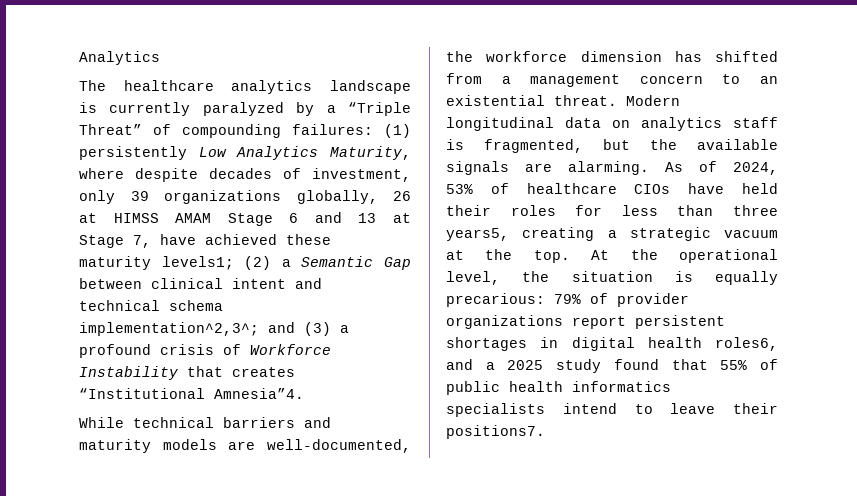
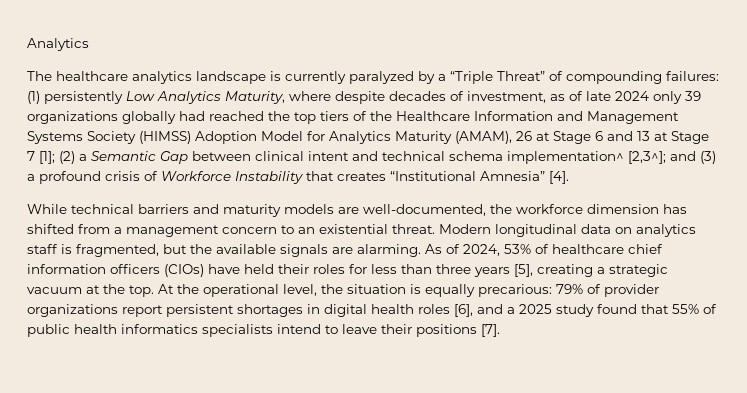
- The healthcare analytics landscape is currently paralyzed by a “Triple Threat” of compounding failures: (1) persistently Low Analytics Maturity, where despite decades of investment, only 39 organizations globally, 26 at HIMSS AMAM Stage 6 and 13 at Stage 7, have achieved these maturity levels1; (2) a Semantic Gap between clinical intent and technical schema implementation^2,3^; and (3) a profound crisis of Workforce Instability that creates “Institutional Amnesia”4.
+ The healthcare analytics landscape is currently paralyzed by a “Triple Threat” of compounding failures: (1) persistently Low Analytics Maturity, where despite decades of investment, as of late 2024 only 39 organizations globally had reached the top tiers of the Healthcare Information and Management Systems Society (HIMSS) Adoption Model for Analytics Maturity (AMAM), 26 at Stage 6 and 13 at Stage 7 [1]; (2) a Semantic Gap between clinical intent and technical schema implementation^ [2,3^]; and (3) a profound crisis of Workforce Instability that creates “Institutional Amnesia” [4].
- As of 2024, 53% of healthcare CIOs have held their roles for less than three years5, creating a strategic vacuum at the top.
+ As of 2024, 53% of healthcare chief information officers (CIOs) have held their roles for less than three years [5], creating a strategic vacuum at the top.
- At the operational level, the situation is equally precarious: 79% of provider organizations report persistent shortages in digital health roles6, and a 2025 study found that 55% of public health informatics specialists intend to leave their positions7.
+ At the operational level, the situation is equally precarious: 79% of provider organizations report persistent shortages in digital health roles [6], and a 2025 study found that 55% of public health informatics specialists intend to leave their positions [7].

